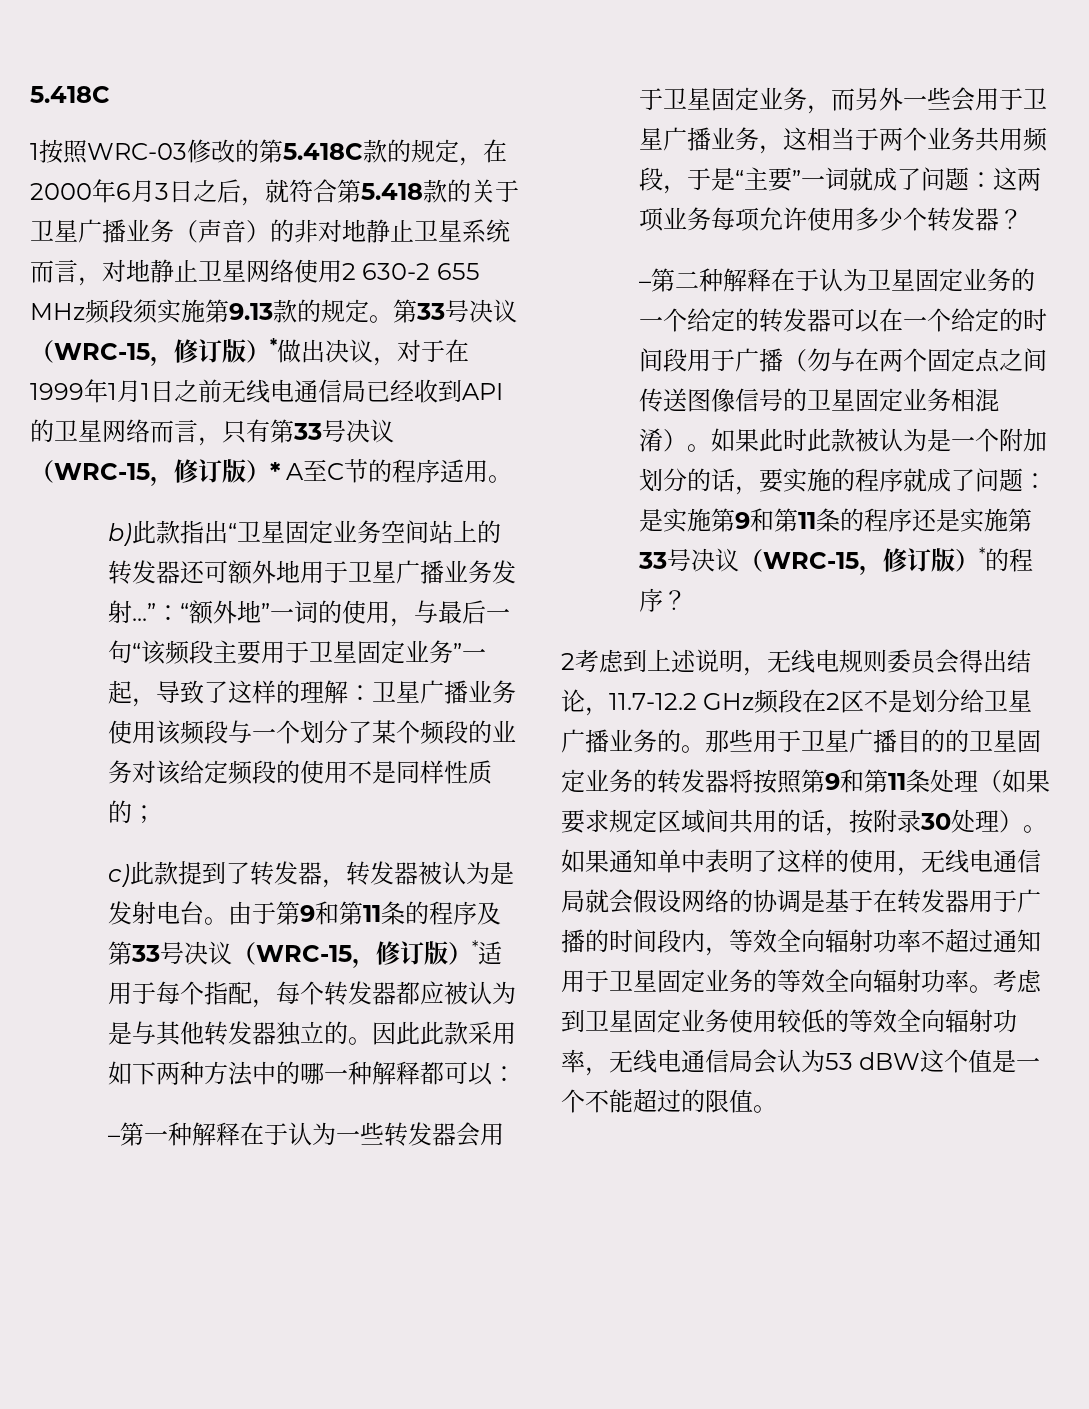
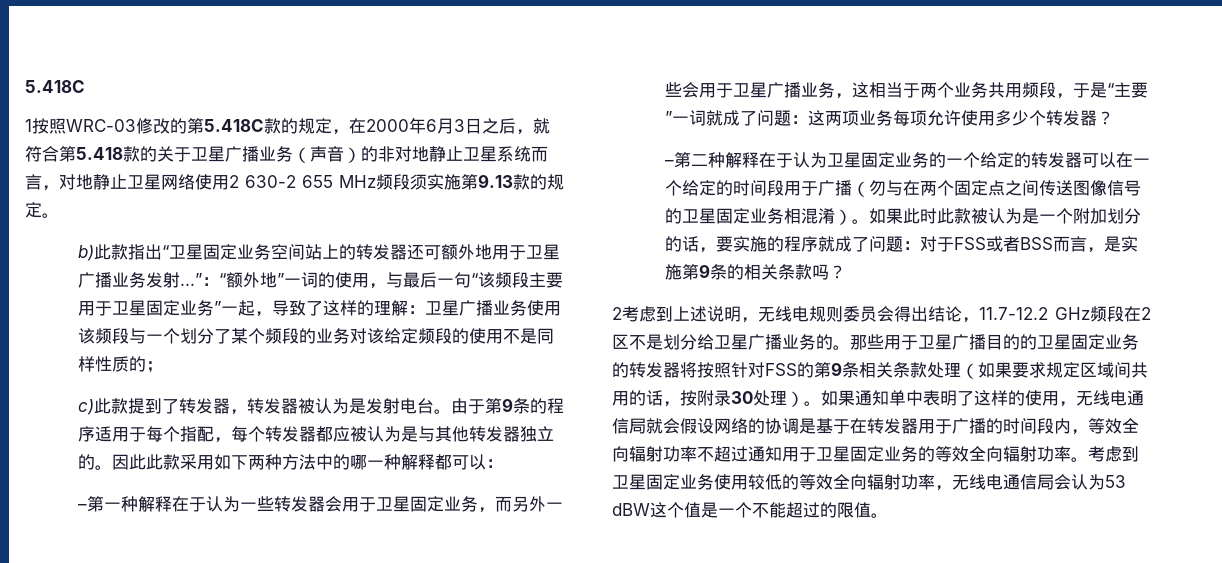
- 第33号决议（WRC-15，修订版）*做出决议，对于在1999年1月1日之前无线电通信局已经收到API的卫星网络而言，只有第33号决议（WRC-15，修订版）* A至C节的程序适用。
- 由于第9和第11条的程序及第33号决议（WRC-15，修订版）*适用于每个指配，每个转发器都应被认为是与其他转发器独立的。
+ 由于第9条的程序适用于每个指配，每个转发器都应被认为是与其他转发器独立的。
- 如果此时此款被认为是一个附加划分的话，要实施的程序就成了问题：是实施第9和第11条的程序还是实施第33号决议（WRC-15，修订版）*的程序？
+ 如果此时此款被认为是一个附加划分的话，要实施的程序就成了问题：对于FSS或者BSS而言，是实施第9条的相关条款吗？
- 那些用于卫星广播目的的卫星固定业务的转发器将按照第9和第11条处理（如果要求规定区域间共用的话，按附录30处理）。
+ 那些用于卫星广播目的的卫星固定业务的转发器将按照针对FSS的第9条相关条款处理（如果要求规定区域间共用的话，按附录30处理）。

